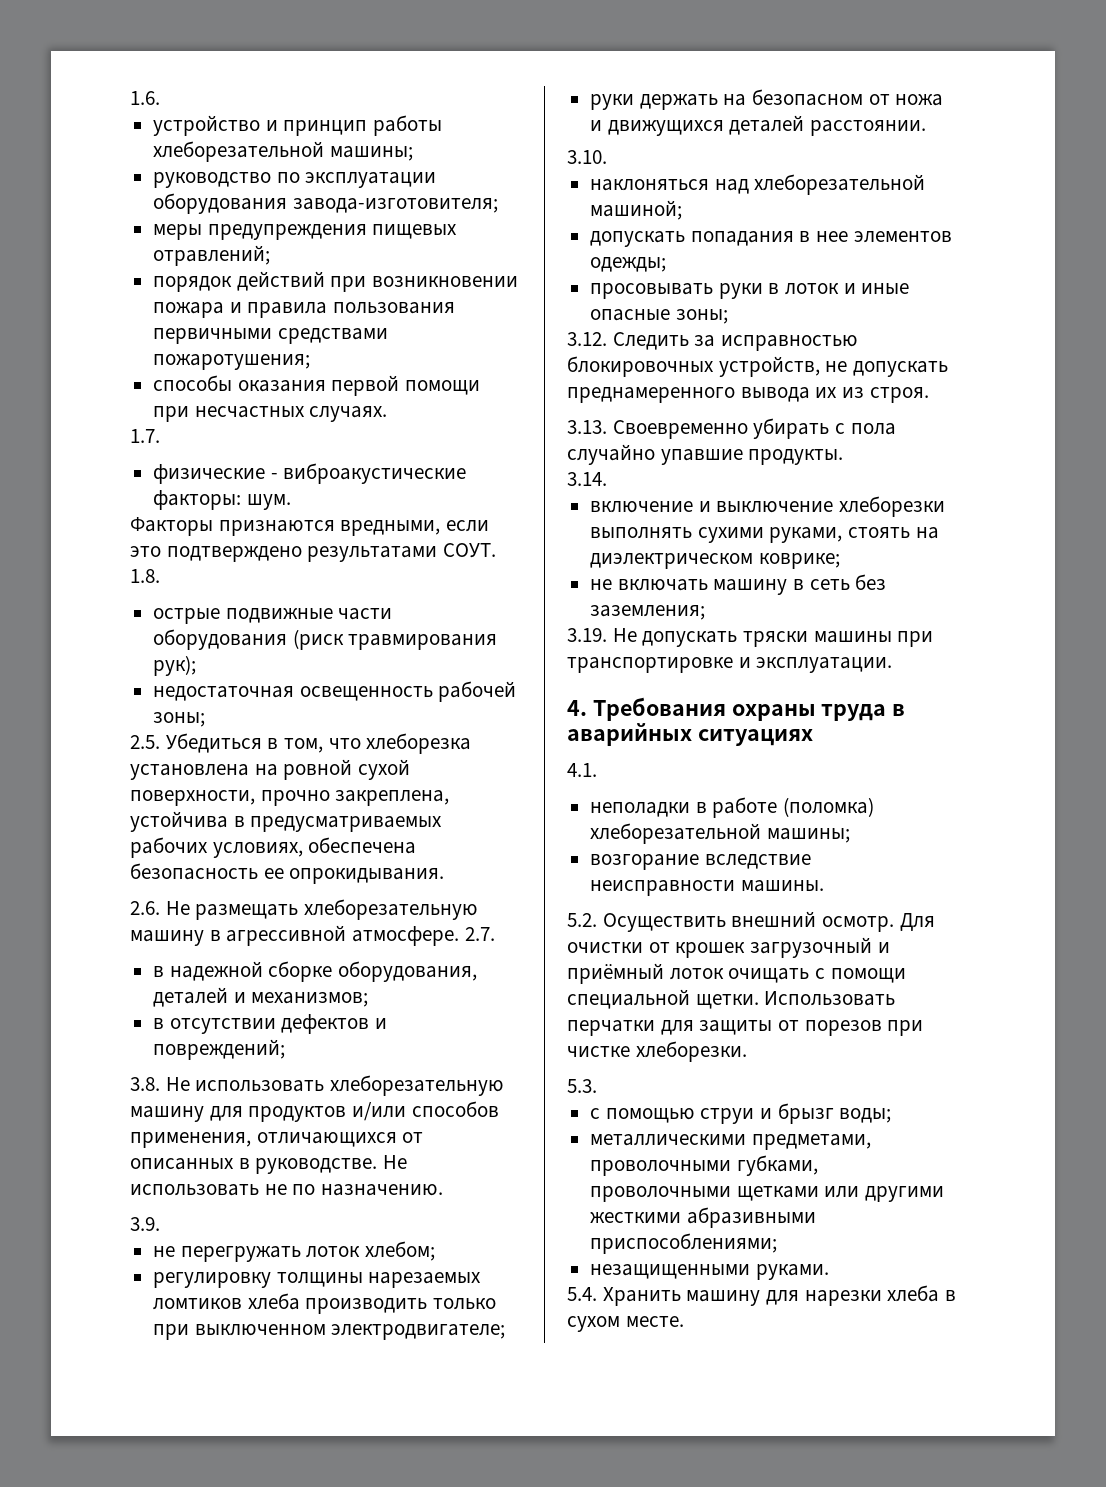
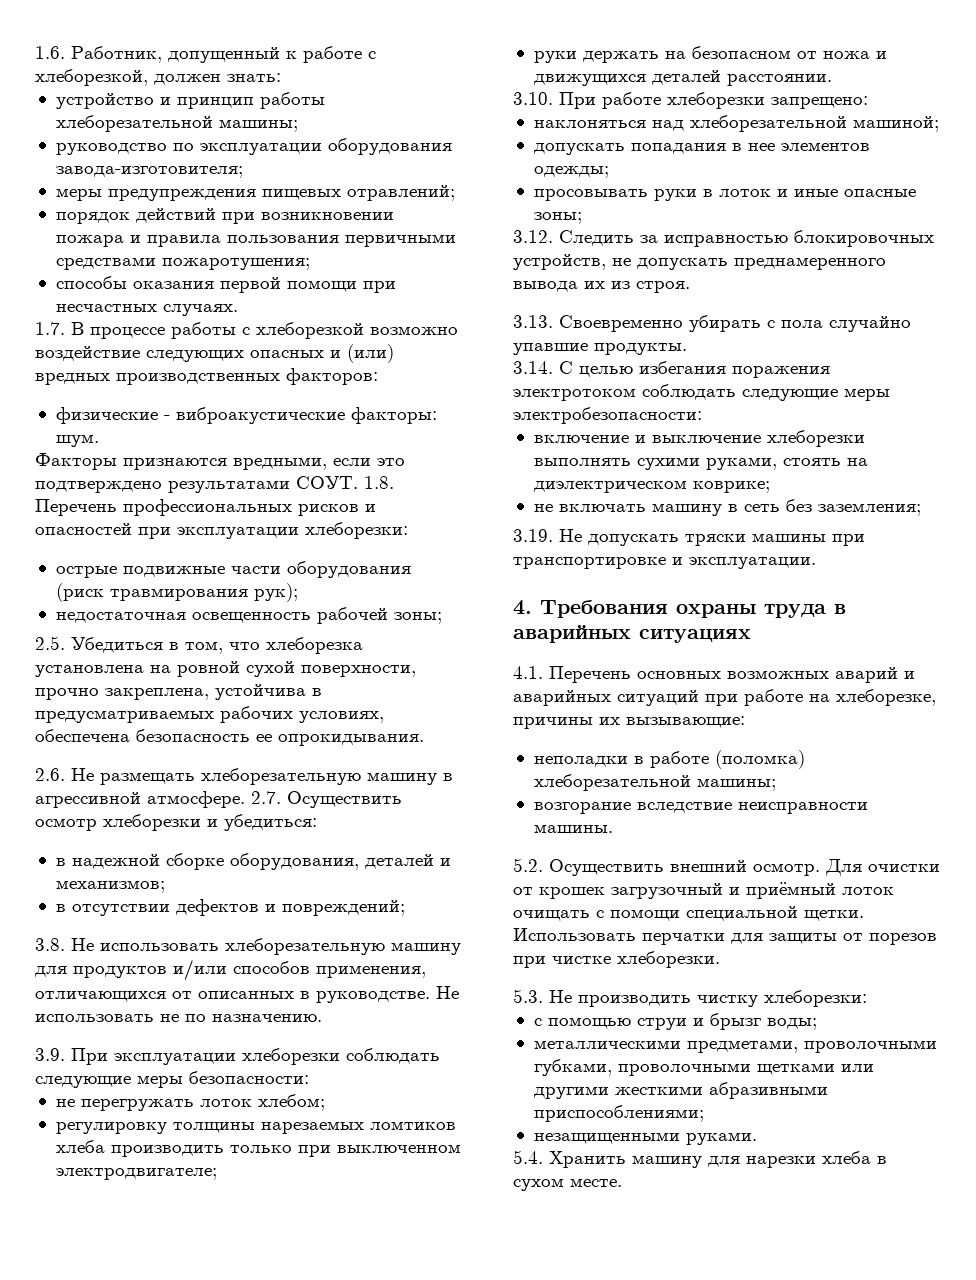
- 1.6.
+ 1.6. Работник, допущенный к работе с хлеборезкой, должен знать:
- 1.7.
+ 1.7. В процессе работы с хлеборезкой возможно воздействие следующих опасных и (или) вредных производственных факторов:
- 1.8.
+ 1.8. Перечень профессиональных рисков и опасностей при эксплуатации хлеборезки:
- 2.7.
+ 2.7. Осуществить осмотр хлеборезки и убедиться:
- 3.9.
+ 3.9. При эксплуатации хлеборезки соблюдать следующие меры безопасности:
- 3.10.
+ 3.10. При работе хлеборезки запрещено:
- 3.14.
+ 3.14. С целью избегания поражения электротоком соблюдать следующие меры электробезопасности:
- 4.1.
+ 4.1. Перечень основных возможных аварий и аварийных ситуаций при работе на хлеборезке, причины их вызывающие:
- 5.3.
+ 5.3. Не производить чистку хлеборезки:

